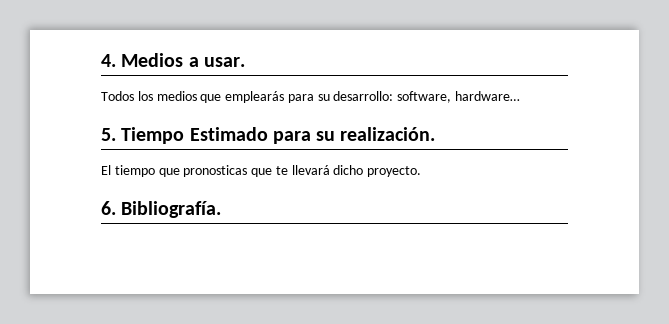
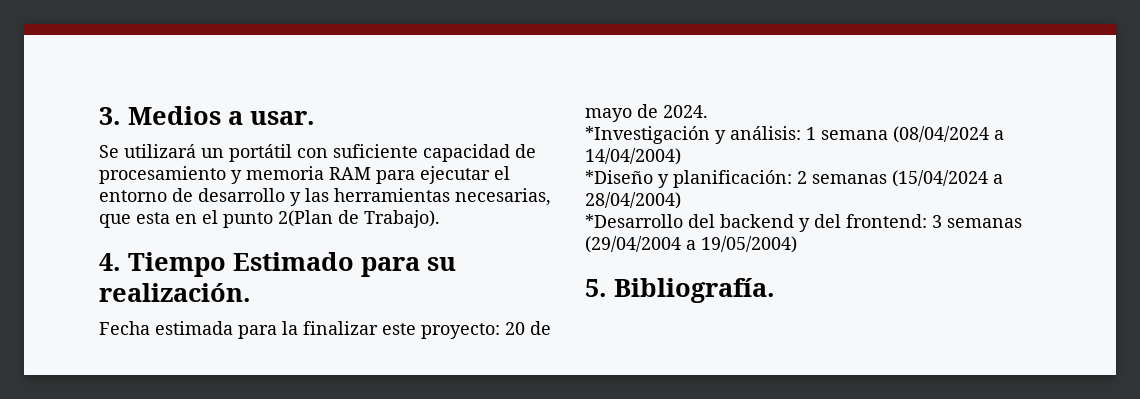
- 4. Medios a usar.
+ 3. Medios a usar.
- Todos los medios que emplearás para su desarrollo: software, hardware…
- 5. Tiempo Estimado para su realización.
+ Se utilizará un portátil con suficiente capacidad de procesamiento y memoria RAM para ejecutar el entorno de desarrollo y las herramientas necesarias, que esta en el punto 2(Plan de Trabajo).
+ 4. Tiempo Estimado para su realización.
- El tiempo que pronosticas que te llevará dicho proyecto.
- 6. Bibliografía.
+ Fecha estimada para la finalizar este proyecto: 20 de mayo de 2024.
+ *Investigación y análisis: 1 semana (08/04/2024 a 14/04/2004)
+ *Diseño y planificación: 2 semanas (15/04/2024 a 28/04/2004)
+ *Desarrollo del backend y del frontend: 3 semanas (29/04/2004 a 19/05/2004)
+ 5. Bibliografía.

